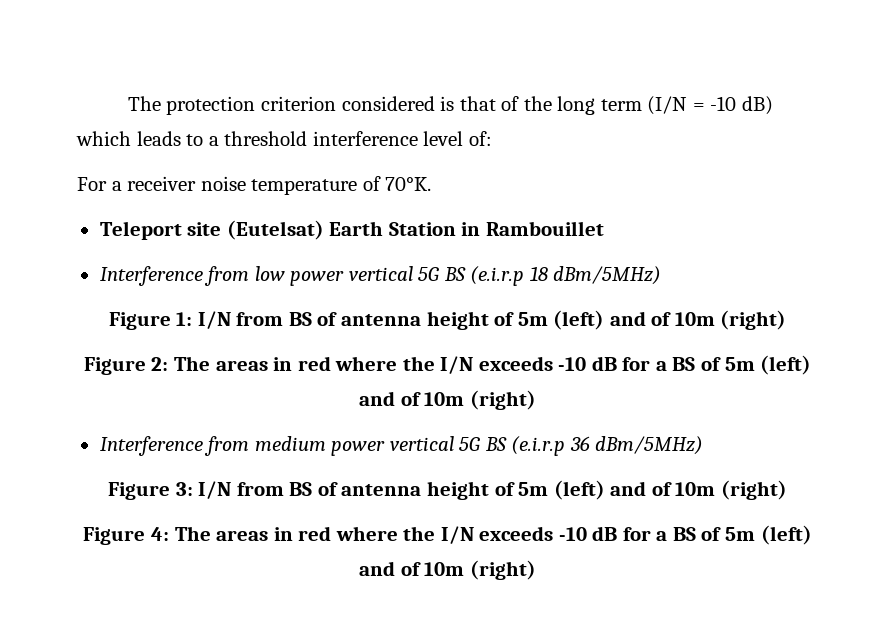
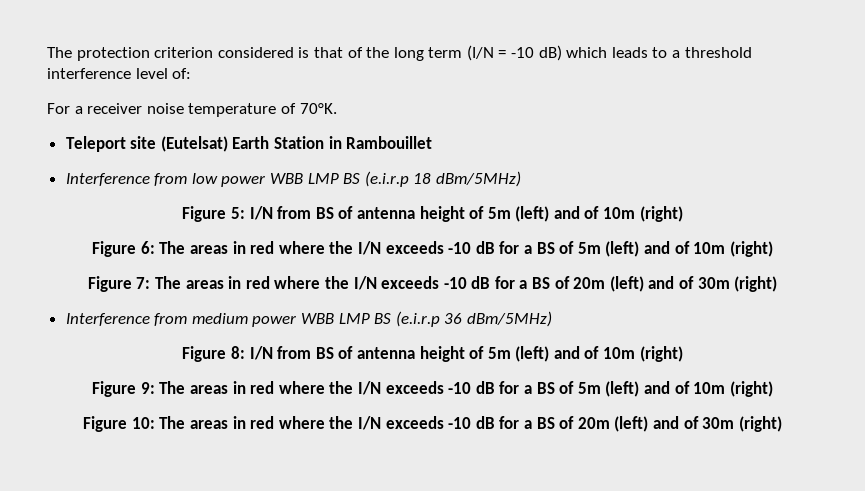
- Interference from low power vertical 5G BS (e.i.r.p 18 dBm/5MHz)
+ Interference from low power WBB LMP BS (e.i.r.p 18 dBm/5MHz)
- Figure 1: I/N from BS of antenna height of 5m (left) and of 10m (right)
+ Figure 5: I/N from BS of antenna height of 5m (left) and of 10m (right)
- Figure 2: The areas in red where the I/N exceeds -10 dB for a BS of 5m (left) and of 10m (right)
+ Figure 6: The areas in red where the I/N exceeds -10 dB for a BS of 5m (left) and of 10m (right)
+ Figure 7: The areas in red where the I/N exceeds -10 dB for a BS of 20m (left) and of 30m (right)
- Interference from medium power vertical 5G BS (e.i.r.p 36 dBm/5MHz)
+ Interference from medium power WBB LMP BS (e.i.r.p 36 dBm/5MHz)
- Figure 3: I/N from BS of antenna height of 5m (left) and of 10m (right)
+ Figure 8: I/N from BS of antenna height of 5m (left) and of 10m (right)
- Figure 4: The areas in red where the I/N exceeds -10 dB for a BS of 5m (left) and of 10m (right)
+ Figure 9: The areas in red where the I/N exceeds -10 dB for a BS of 5m (left) and of 10m (right)
+ Figure 10: The areas in red where the I/N exceeds -10 dB for a BS of 20m (left) and of 30m (right)

